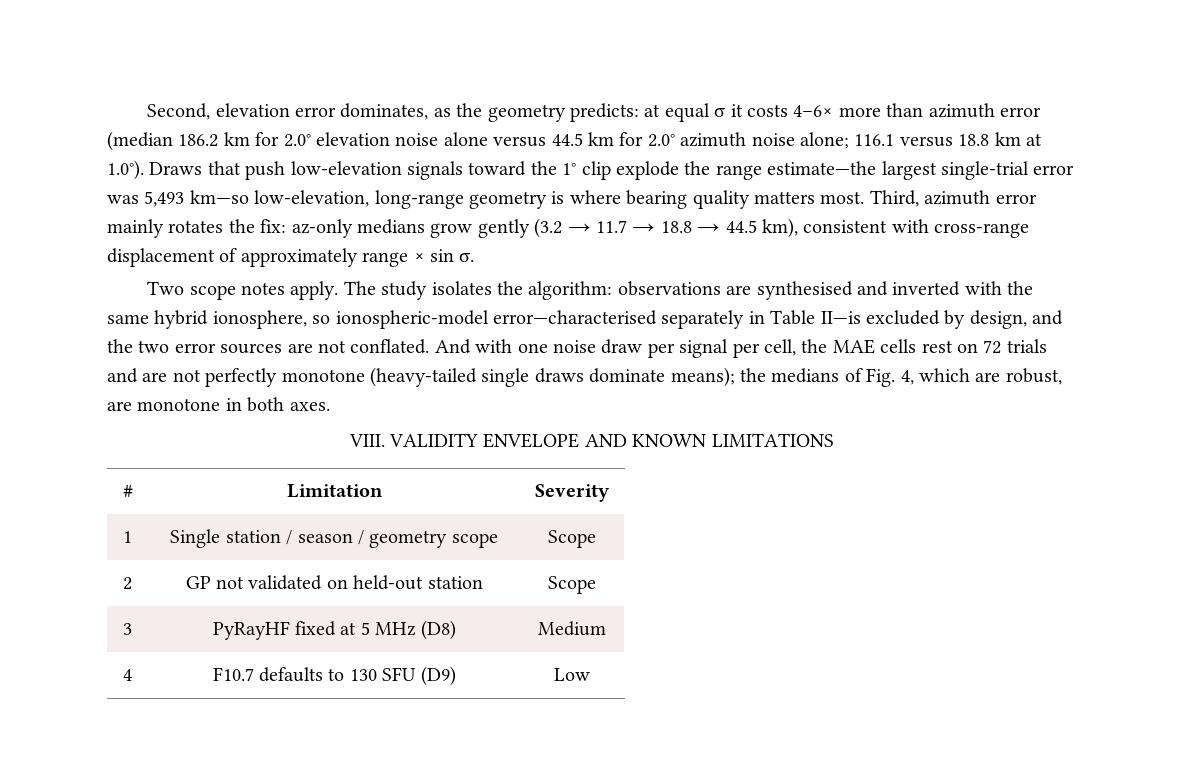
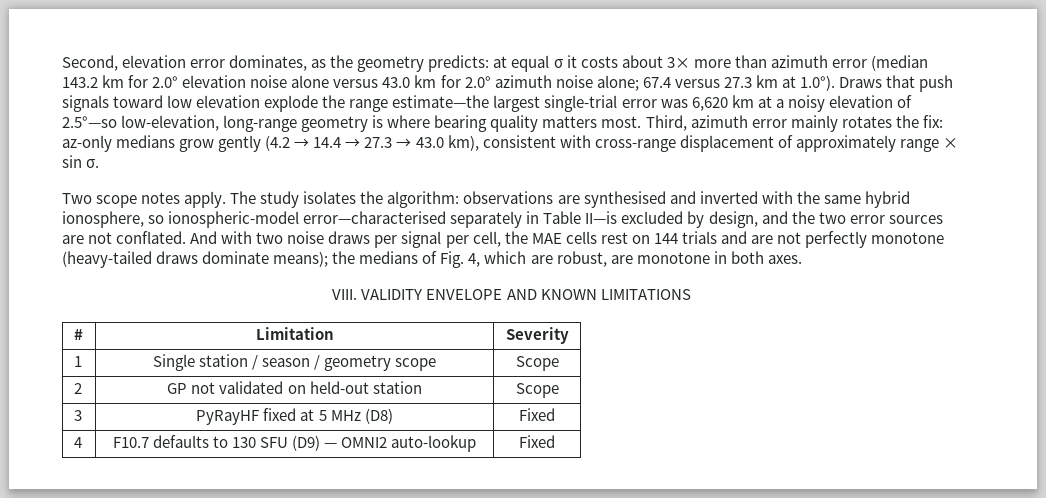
- Second, elevation error dominates, as the geometry predicts: at equal σ it costs 4–6× more than azimuth error (median 186.2 km for 2.0° elevation noise alone versus 44.5 km for 2.0° azimuth noise alone; 116.1 versus 18.8 km at 1.0°). Draws that push low-elevation signals toward the 1° clip explode the range estimate—the largest single-trial error was 5,493 km—so low-elevation, long-range geometry is where bearing quality matters most.
+ Second, elevation error dominates, as the geometry predicts: at equal σ it costs about 3× more than azimuth error (median 143.2 km for 2.0° elevation noise alone versus 43.0 km for 2.0° azimuth noise alone; 67.4 versus 27.3 km at 1.0°). Draws that push signals toward low elevation explode the range estimate—the largest single-trial error was 6,620 km at a noisy elevation of 2.5°—so low-elevation, long-range geometry is where bearing quality matters most.
- Third, azimuth error mainly rotates the fix: az-only medians grow gently (3.2 → 11.7 → 18.8 → 44.5 km), consistent with cross-range displacement of approximately range × sin σ.
+ Third, azimuth error mainly rotates the fix: az-only medians grow gently (4.2 → 14.4 → 27.3 → 43.0 km), consistent with cross-range displacement of approximately range × sin σ.
- And with one noise draw per signal per cell, the MAE cells rest on 72 trials and are not perfectly monotone (heavy-tailed single draws dominate means); the medians of Fig. 4, which are robust, are monotone in both axes.
+ And with two noise draws per signal per cell, the MAE cells rest on 144 trials and are not perfectly monotone (heavy-tailed draws dominate means); the medians of Fig. 4, which are robust, are monotone in both axes.
- 3 | PyRayHF fixed at 5 MHz (D8) | Medium
+ 3 | PyRayHF fixed at 5 MHz (D8) | Fixed
- 4 | F10.7 defaults to 130 SFU (D9) | Low
+ 4 | F10.7 defaults to 130 SFU (D9) — OMNI2 auto-lookup | Fixed

